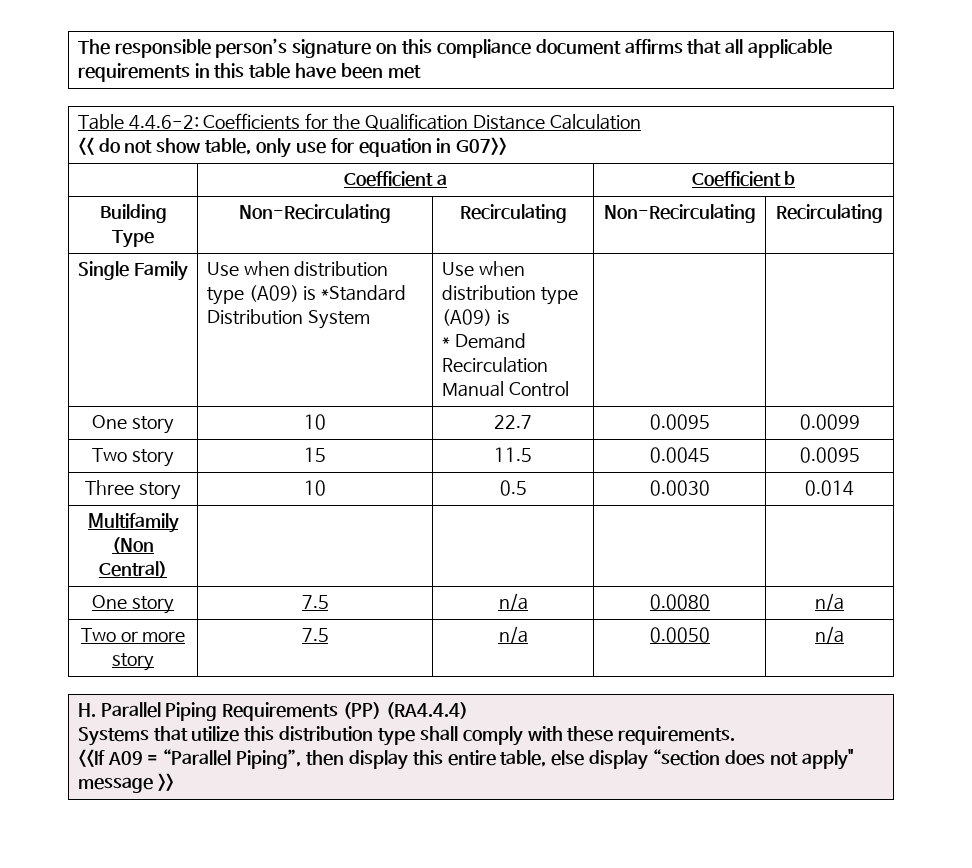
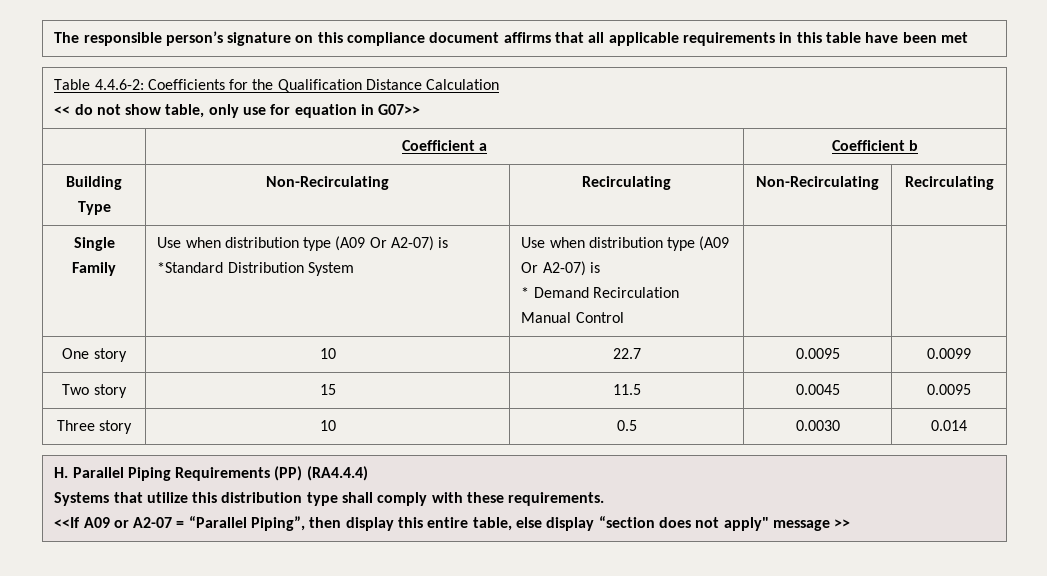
- Single Family | Use when distribution type (A09) is *Standard Distribution System | Use when distribution type (A09) is
+ Single Family | Use when distribution type (A09 Or A2-07) is *Standard Distribution System | Use when distribution type (A09 Or A2-07) is
- Multifamily (Non Central) | | | |
- One story | 7.5 | n/a | 0.0080 | n/a
- Two or more story | 7.5 | n/a | 0.0050 | n/a
  H. Parallel Piping Requirements (PP) (RA4.4.4)
  Systems that utilize this distribution type shall comply with these requirements.
- <<If A09 = “Parallel Piping”, then display this entire table, else display “section does not apply" message >>
+ <<If A09 or A2-07 = “Parallel Piping”, then display this entire table, else display “section does not apply" message >>

